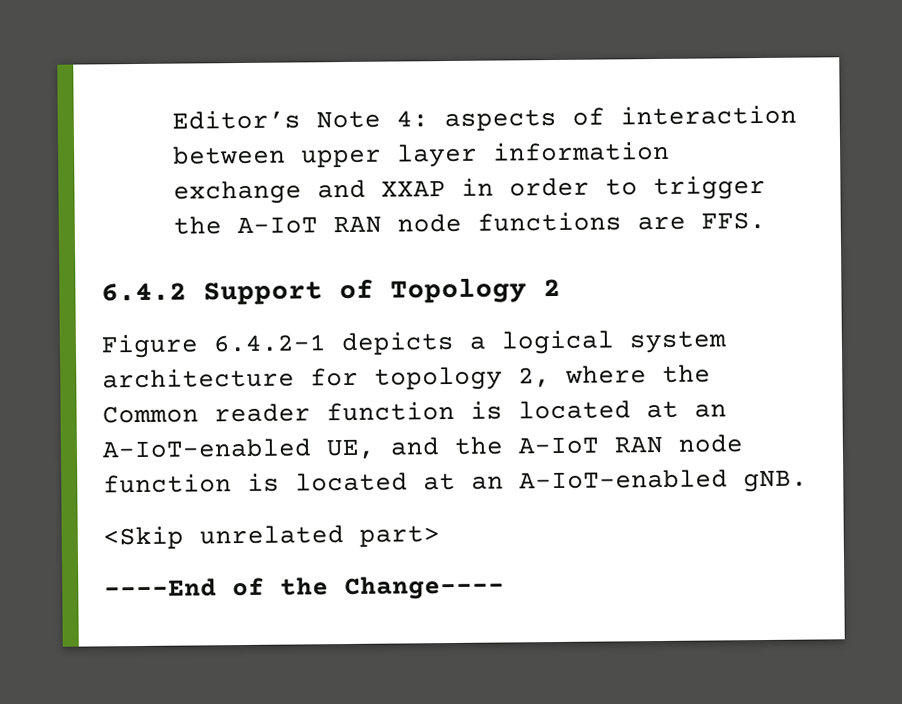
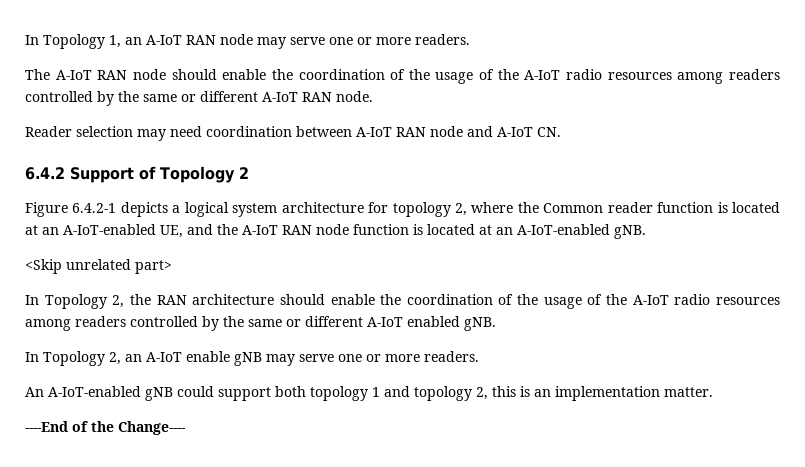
- Editor’s Note 4: aspects of interaction between upper layer information exchange and XXAP in order to trigger the A-IoT RAN node functions are FFS.
+ In Topology 1, an A-IoT RAN node may serve one or more readers.
+ The A-IoT RAN node should enable the coordination of the usage of the A-IoT radio resources among readers controlled by the same or different A-IoT RAN node.
+ Reader selection may need coordination between A-IoT RAN node and A-IoT CN.
+ In Topology 2, the RAN architecture should enable the coordination of the usage of the A-IoT radio resources among readers controlled by the same or different A-IoT enabled gNB.
+ In Topology 2, an A-IoT enable gNB may serve one or more readers.
+ An A-IoT-enabled gNB could support both topology 1 and topology 2, this is an implementation matter.

